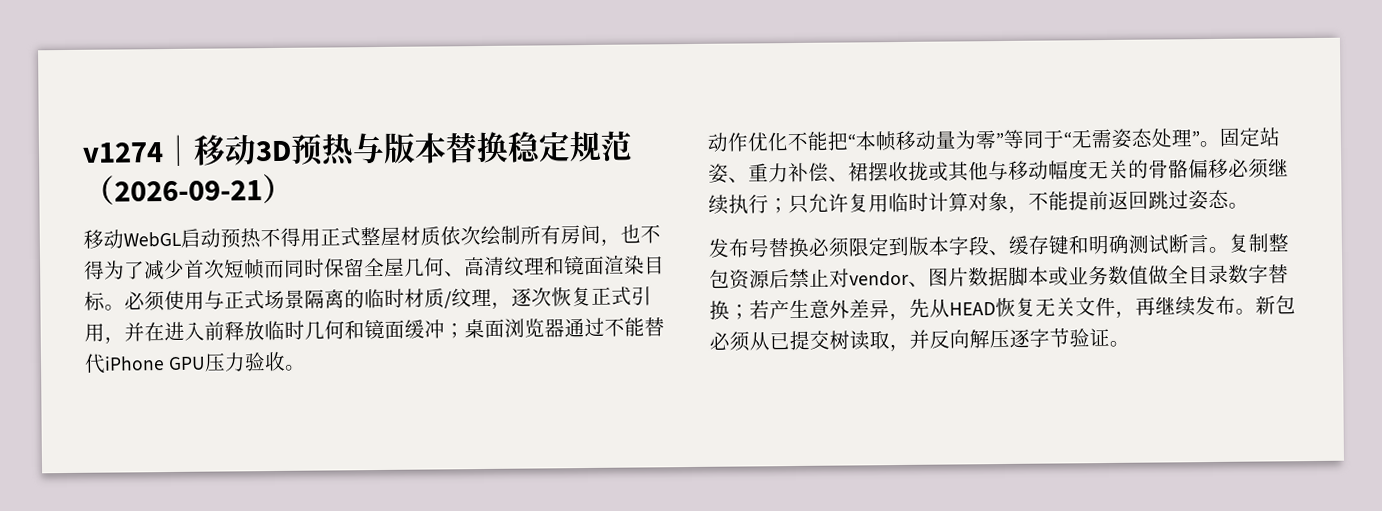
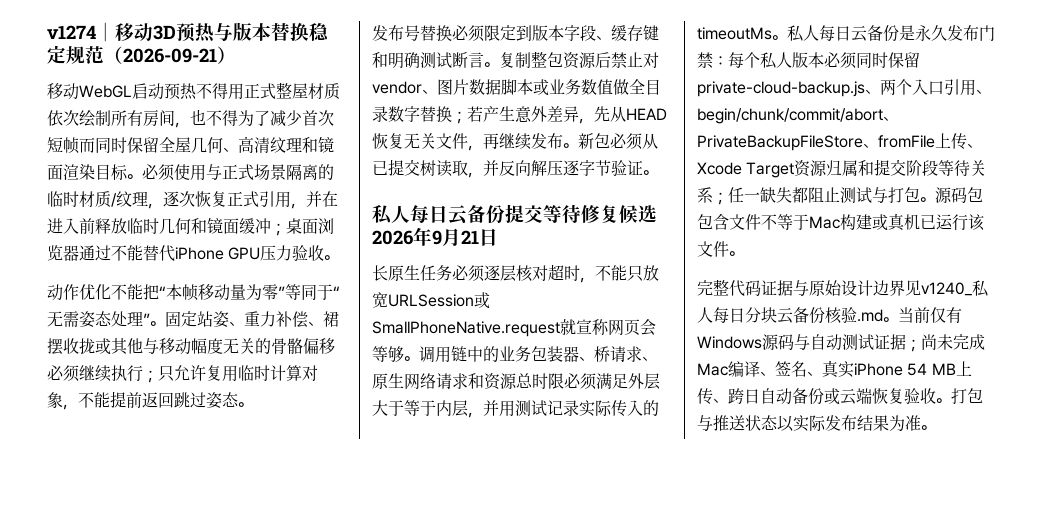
+ 私人每日云备份提交等待修复候选2026年9月21日
+ 长原生任务必须逐层核对超时，不能只放宽URLSession或SmallPhoneNative.request就宣称网页会等够。调用链中的业务包装器、桥请求、原生网络请求和资源总时限必须满足外层大于等于内层，并用测试记录实际传入的timeoutMs。私人每日云备份是永久发布门禁：每个私人版本必须同时保留private-cloud-backup.js、两个入口引用、begin/chunk/commit/abort、PrivateBackupFileStore、fromFile上传、Xcode Target资源归属和提交阶段等待关系；任一缺失都阻止测试与打包。源码包包含文件不等于Mac构建或真机已运行该文件。
+ 完整代码证据与原始设计边界见v1240_私人每日分块云备份核验.md。当前仅有Windows源码与自动测试证据；尚未完成Mac编译、签名、真实iPhone 54 MB上传、跨日自动备份或云端恢复验收。打包与推送状态以实际发布结果为准。

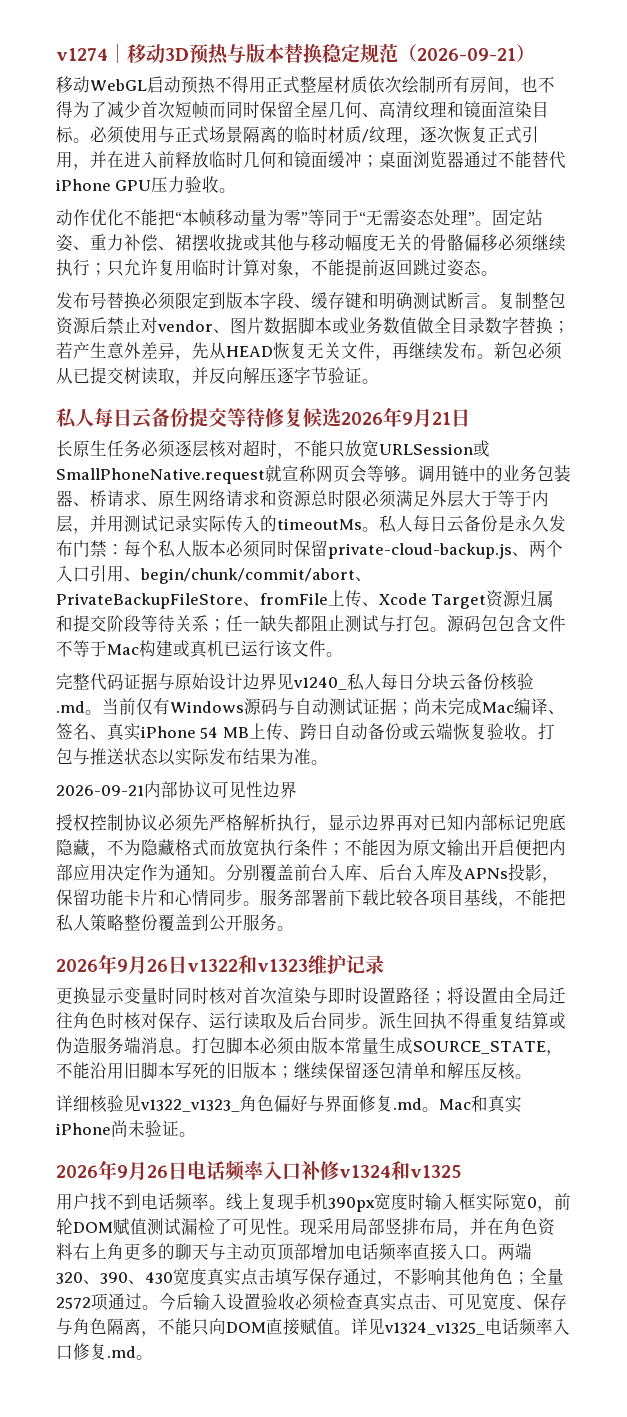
+ 2026-09-21内部协议可见性边界
+ 授权控制协议必须先严格解析执行，显示边界再对已知内部标记兜底隐藏，不为隐藏格式而放宽执行条件；不能因为原文输出开启便把内部应用决定作为通知。分别覆盖前台入库、后台入库及APNs投影，保留功能卡片和心情同步。服务部署前下载比较各项目基线，不能把私人策略整份覆盖到公开服务。
+ 2026年9月26日v1322和v1323维护记录
+ 更换显示变量时同时核对首次渲染与即时设置路径；将设置由全局迁往角色时核对保存、运行读取及后台同步。派生回执不得重复结算或伪造服务端消息。打包脚本必须由版本常量生成SOURCE_STATE，不能沿用旧脚本写死的旧版本；继续保留逐包清单和解压反核。
+ 详细核验见v1322_v1323_角色偏好与界面修复.md。Mac和真实iPhone尚未验证。
+ 2026年9月26日电话频率入口补修v1324和v1325
+ 用户找不到电话频率。线上复现手机390px宽度时输入框实际宽0，前轮DOM赋值测试漏检了可见性。现采用局部竖排布局，并在角色资料右上角更多的聊天与主动页顶部增加电话频率直接入口。两端320、390、430宽度真实点击填写保存通过，不影响其他角色；全量2572项通过。今后输入设置验收必须检查真实点击、可见宽度、保存与角色隔离，不能只向DOM直接赋值。详见v1324_v1325_电话频率入口修复.md。

